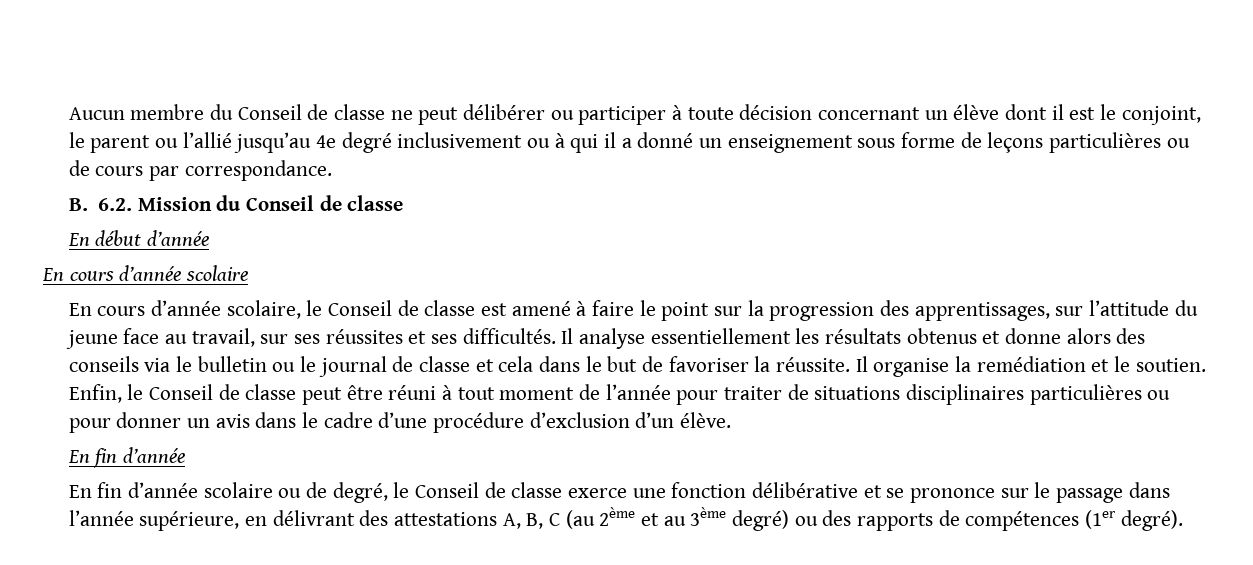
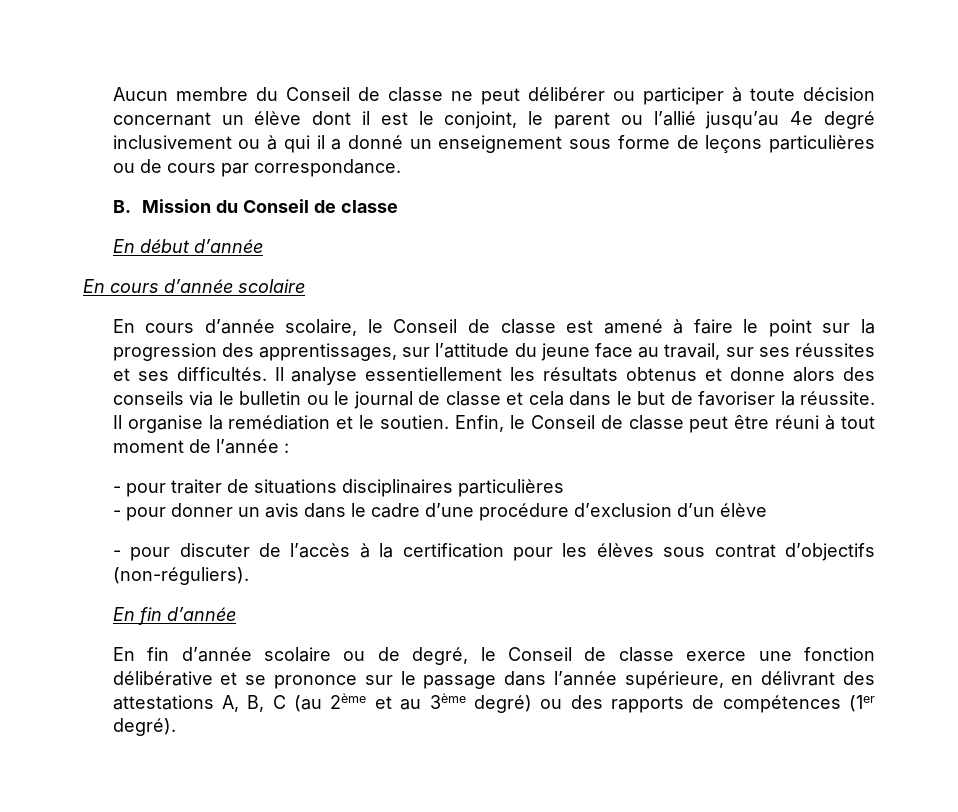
- B. 6.2. Mission du Conseil de classe
+ B. Mission du Conseil de classe
- Enfin, le Conseil de classe peut être réuni à tout moment de l’année pour traiter de situations disciplinaires particulières ou pour donner un avis dans le cadre d’une procédure d’exclusion d’un élève.
+ Enfin, le Conseil de classe peut être réuni à tout moment de l’année :
+ - pour traiter de situations disciplinaires particulières
+ - pour donner un avis dans le cadre d’une procédure d’exclusion d’un élève
+ - pour discuter de l’accès à la certification pour les élèves sous contrat d’objectifs (non-réguliers).

